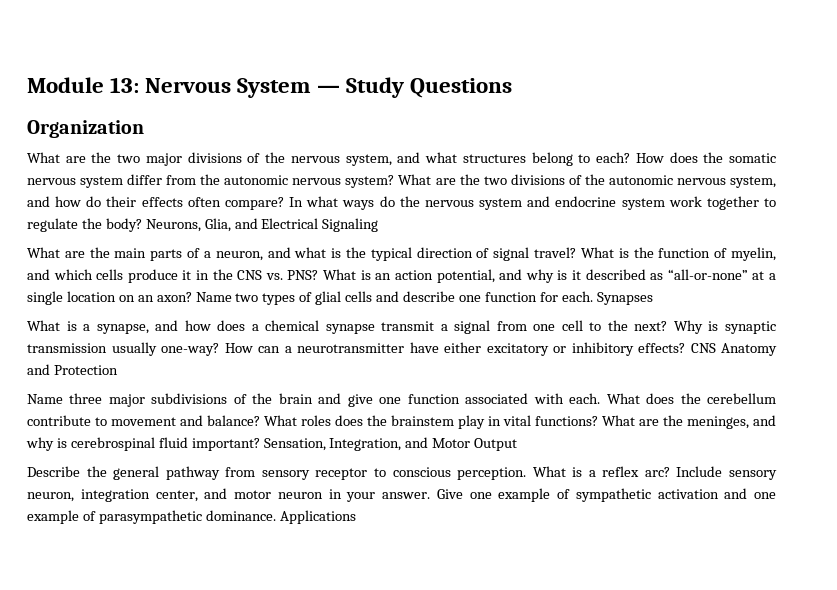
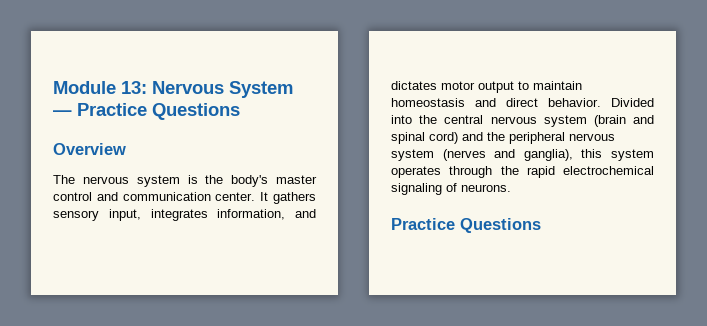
- Module 13: Nervous System — Study Questions
+ Module 13: Nervous System — Practice Questions
- Organization
- What are the two major divisions of the nervous system, and what structures belong to each? How does the somatic nervous system differ from the autonomic nervous system? What are the two divisions of the autonomic nervous system, and how do their effects often compare? In what ways do the nervous system and endocrine system work together to regulate the body? Neurons, Glia, and Electrical Signaling
- What are the main parts of a neuron, and what is the typical direction of signal travel? What is the function of myelin, and which cells produce it in the CNS vs. PNS? What is an action potential, and why is it described as “all-or-none” at a single location on an axon? Name two types of glial cells and describe one function for each. Synapses
- What is a synapse, and how does a chemical synapse transmit a signal from one cell to the next? Why is synaptic transmission usually one-way? How can a neurotransmitter have either excitatory or inhibitory effects? CNS Anatomy and Protection
- Name three major subdivisions of the brain and give one function associated with each. What does the cerebellum contribute to movement and balance? What roles does the brainstem play in vital functions? What are the meninges, and why is cerebrospinal fluid important? Sensation, Integration, and Motor Output
- Describe the general pathway from sensory receptor to conscious perception. What is a reflex arc? Include sensory neuron, integration center, and motor neuron in your answer. Give one example of sympathetic activation and one example of parasympathetic dominance. Applications
+ Overview
+ The nervous system is the body's master control and communication center. It gathers sensory input, integrates information, and dictates motor output to maintain homeostasis and direct behavior. Divided into the central nervous system (brain and spinal cord) and the peripheral nervous system (nerves and ganglia), this system operates through the rapid electrochemical signaling of neurons.
+ Practice Questions

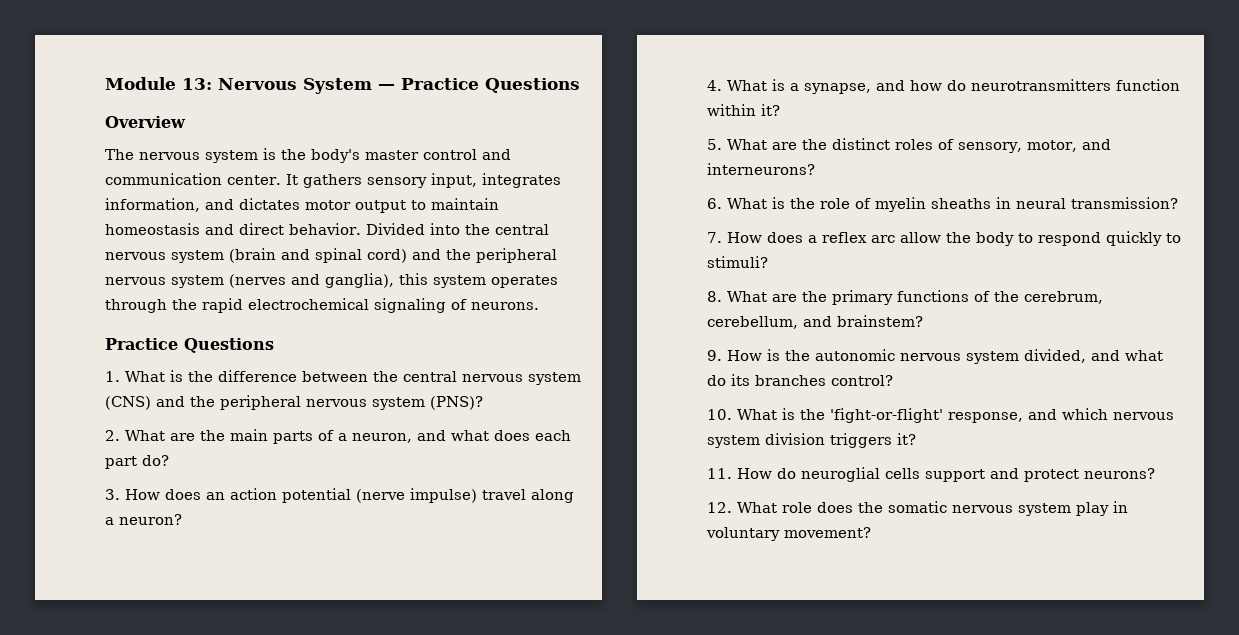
+ 1. What is the difference between the central nervous system (CNS) and the peripheral nervous system (PNS)?
+ 2. What are the main parts of a neuron, and what does each part do?
+ 3. How does an action potential (nerve impulse) travel along a neuron?
+ 4. What is a synapse, and how do neurotransmitters function within it?
+ 5. What are the distinct roles of sensory, motor, and interneurons?
+ 6. What is the role of myelin sheaths in neural transmission?
+ 7. How does a reflex arc allow the body to respond quickly to stimuli?
+ 8. What are the primary functions of the cerebrum, cerebellum, and brainstem?
+ 9. How is the autonomic nervous system divided, and what do its branches control?
+ 10. What is the 'fight-or-flight' response, and which nervous system division triggers it?
+ 11. How do neuroglial cells support and protect neurons?
+ 12. What role does the somatic nervous system play in voluntary movement?

